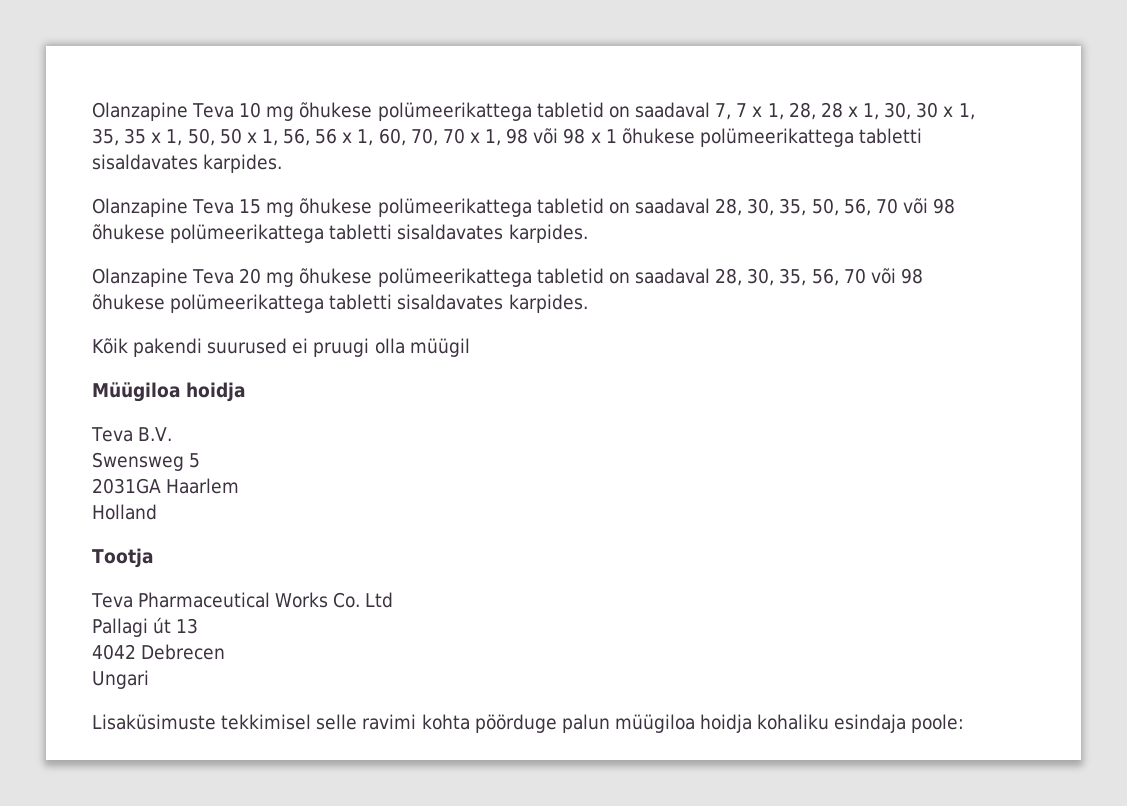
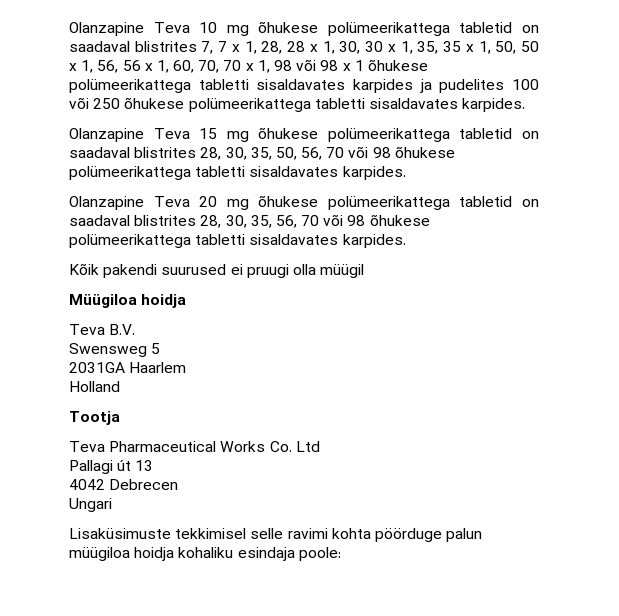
- Olanzapine Teva 10 mg õhukese polümeerikattega tabletid on saadaval 7, 7 x 1, 28, 28 x 1, 30, 30 x 1, 35, 35 x 1, 50, 50 x 1, 56, 56 x 1, 60, 70, 70 x 1, 98 või 98 x 1 õhukese polümeerikattega tabletti sisaldavates karpides.
+ Olanzapine Teva 10 mg õhukese polümeerikattega tabletid on saadaval blistrites 7, 7 x 1, 28, 28 x 1, 30, 30 x 1, 35, 35 x 1, 50, 50 x 1, 56, 56 x 1, 60, 70, 70 x 1, 98 või 98 x 1 õhukese polümeerikattega tabletti sisaldavates karpides ja pudelites 100 või 250 õhukese polümeerikattega tabletti sisaldavates karpides.
- Olanzapine Teva 15 mg õhukese polümeerikattega tabletid on saadaval 28, 30, 35, 50, 56, 70 või 98 õhukese polümeerikattega tabletti sisaldavates karpides.
+ Olanzapine Teva 15 mg õhukese polümeerikattega tabletid on saadaval blistrites 28, 30, 35, 50, 56, 70 või 98 õhukese polümeerikattega tabletti sisaldavates karpides.
- Olanzapine Teva 20 mg õhukese polümeerikattega tabletid on saadaval 28, 30, 35, 56, 70 või 98 õhukese polümeerikattega tabletti sisaldavates karpides.
+ Olanzapine Teva 20 mg õhukese polümeerikattega tabletid on saadaval blistrites 28, 30, 35, 56, 70 või 98 õhukese polümeerikattega tabletti sisaldavates karpides.

